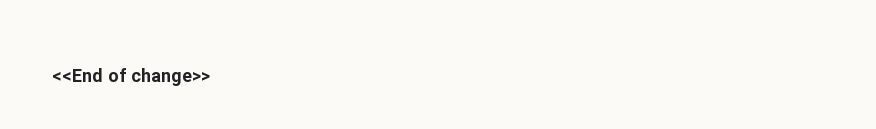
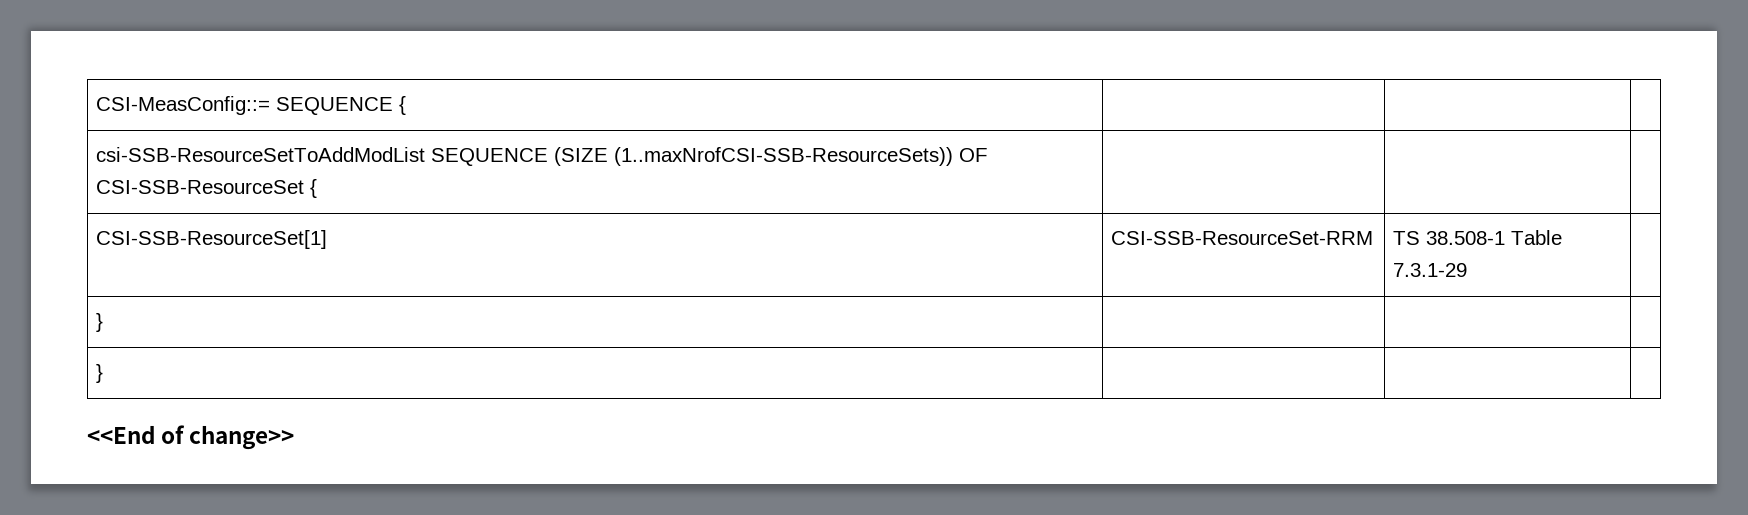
+ CSI-MeasConfig::= SEQUENCE { | | |
+ csi-SSB-ResourceSetToAddModList SEQUENCE (SIZE (1..maxNrofCSI-SSB-ResourceSets)) OF CSI-SSB-ResourceSet { | | |
+ CSI-SSB-ResourceSet[1] | CSI-SSB-ResourceSet-RRM | TS 38.508-1 Table 7.3.1-29 |
+ } | | |
+ } | | |

